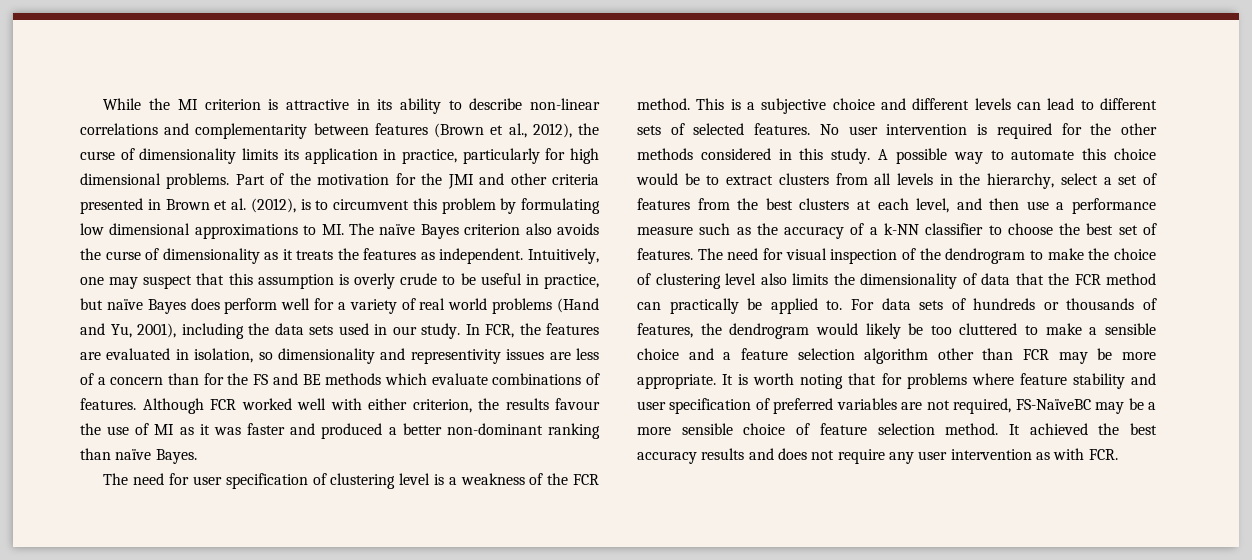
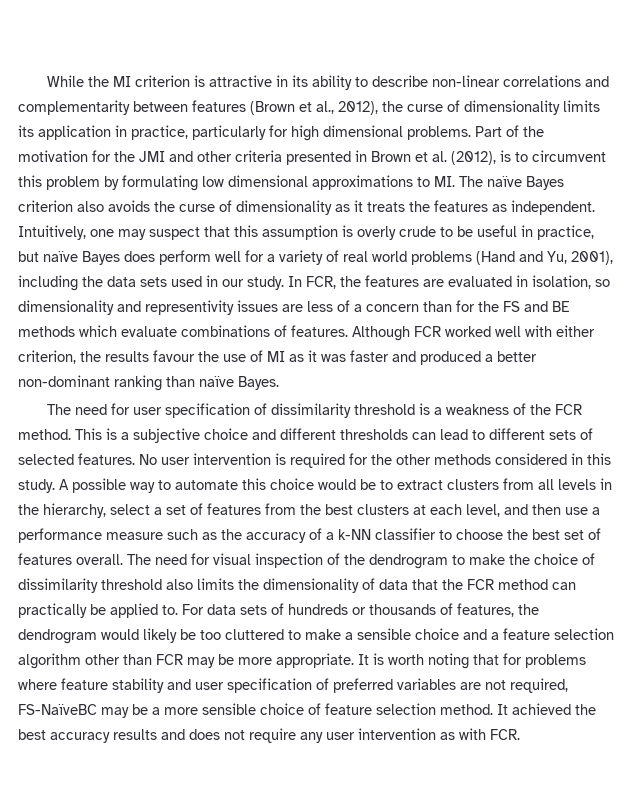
- The need for user specification of clustering level is a weakness of the FCR method.
+ The need for user specification of dissimilarity threshold is a weakness of the FCR method.
- This is a subjective choice and different levels can lead to different sets of selected features.
+ This is a subjective choice and different thresholds can lead to different sets of selected features.
- A possible way to automate this choice would be to extract clusters from all levels in the hierarchy, select a set of features from the best clusters at each level, and then use a performance measure such as the accuracy of a k-NN classifier to choose the best set of features.
+ A possible way to automate this choice would be to extract clusters from all levels in the hierarchy, select a set of features from the best clusters at each level, and then use a performance measure such as the accuracy of a k-NN classifier to choose the best set of features overall.
- The need for visual inspection of the dendrogram to make the choice of clustering level also limits the dimensionality of data that the FCR method can practically be applied to.
+ The need for visual inspection of the dendrogram to make the choice of dissimilarity threshold also limits the dimensionality of data that the FCR method can practically be applied to.

